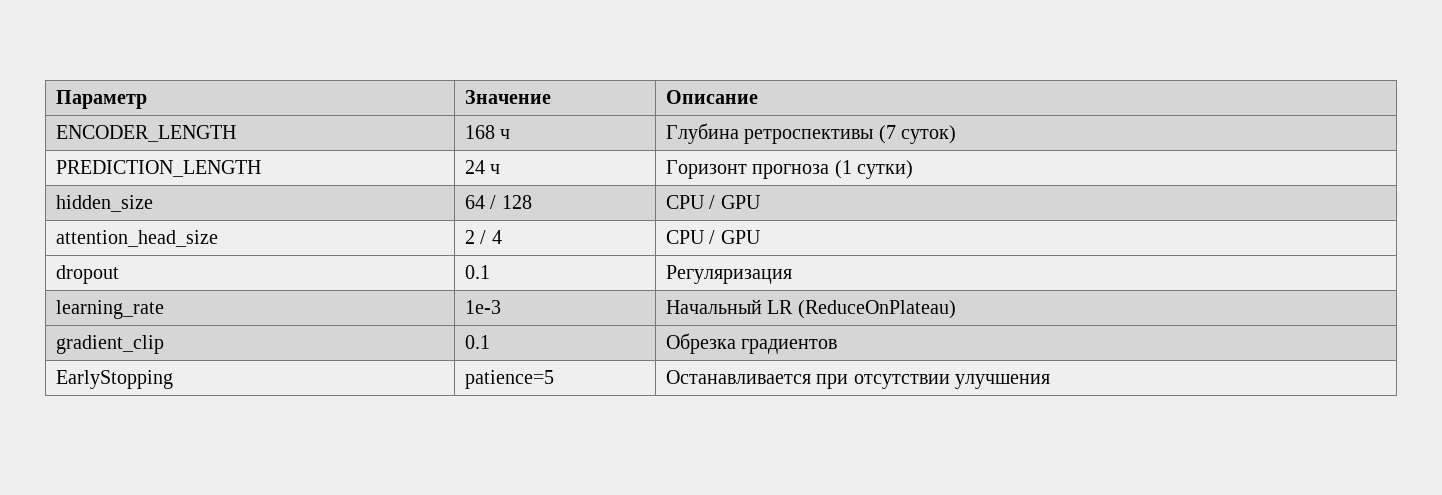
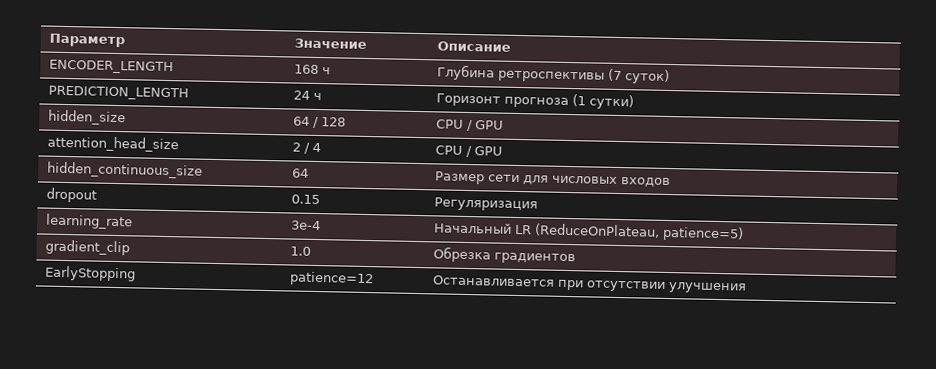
+ hidden_continuous_size | 64 | Размер сети для числовых входов
- dropout | 0.1 | Регуляризация
+ dropout | 0.15 | Регуляризация
- learning_rate | 1e-3 | Начальный LR (ReduceOnPlateau)
+ learning_rate | 3e-4 | Начальный LR (ReduceOnPlateau, patience=5)
- gradient_clip | 0.1 | Обрезка градиентов
+ gradient_clip | 1.0 | Обрезка градиентов
- EarlyStopping | patience=5 | Останавливается при отсутствии улучшения
+ EarlyStopping | patience=12 | Останавливается при отсутствии улучшения

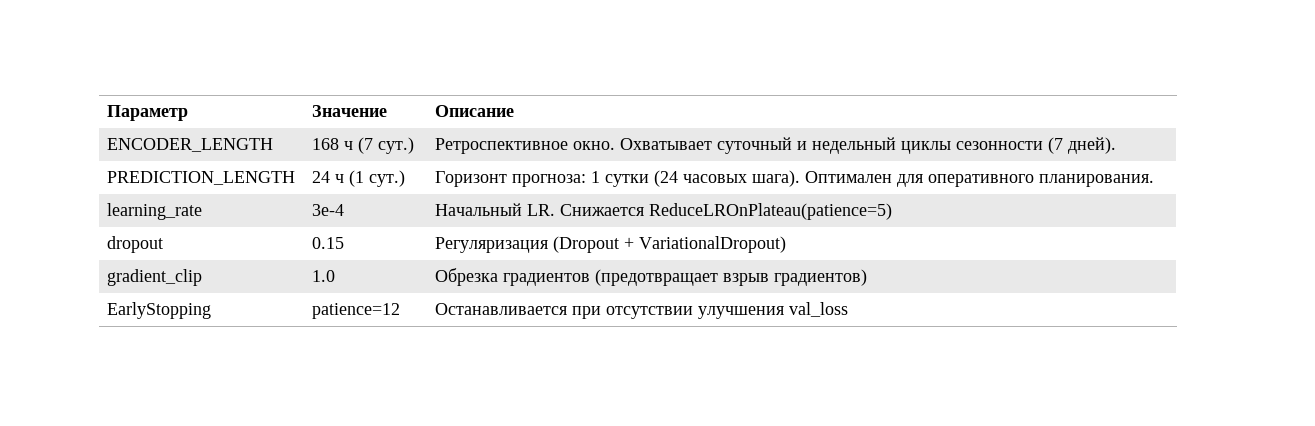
- ENCODER_LENGTH | 168 ч | Глубина ретроспективы (7 суток)
+ ENCODER_LENGTH | 168 ч (7 сут.) | Ретроспективное окно. Охватывает суточный и недельный циклы сезонности (7 дней).
- PREDICTION_LENGTH | 24 ч | Горизонт прогноза (1 сутки)
- hidden_size | 64 / 128 | CPU / GPU
- attention_head_size | 2 / 4 | CPU / GPU
- hidden_continuous_size | 64 | Размер сети для числовых входов
- dropout | 0.15 | Регуляризация
- learning_rate | 3e-4 | Начальный LR (ReduceOnPlateau, patience=5)
+ PREDICTION_LENGTH | 24 ч (1 сут.) | Горизонт прогноза: 1 сутки (24 часовых шага). Оптимален для оперативного планирования.
+ learning_rate | 3e-4 | Начальный LR. Снижается ReduceLROnPlateau(patience=5)
+ dropout | 0.15 | Регуляризация (Dropout + VariationalDropout)
- gradient_clip | 1.0 | Обрезка градиентов
+ gradient_clip | 1.0 | Обрезка градиентов (предотвращает взрыв градиентов)
- EarlyStopping | patience=12 | Останавливается при отсутствии улучшения
+ EarlyStopping | patience=12 | Останавливается при отсутствии улучшения val_loss

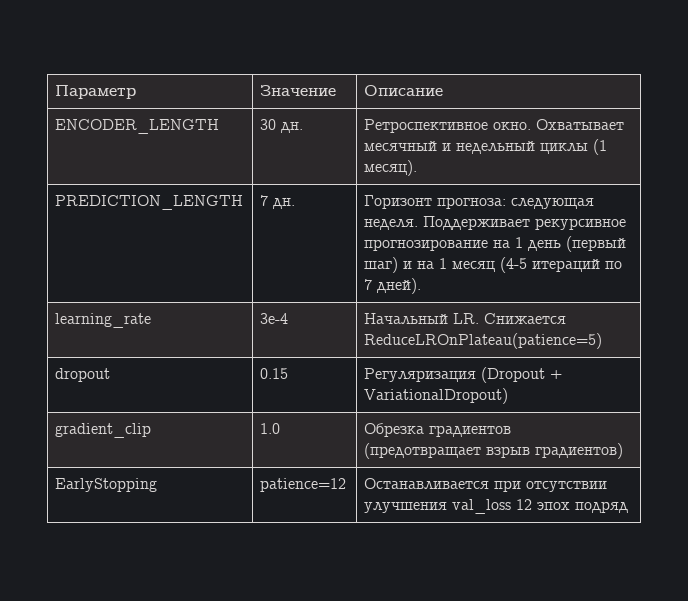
- ENCODER_LENGTH | 168 ч (7 сут.) | Ретроспективное окно. Охватывает суточный и недельный циклы сезонности (7 дней).
- PREDICTION_LENGTH | 24 ч (1 сут.) | Горизонт прогноза: 1 сутки (24 часовых шага). Оптимален для оперативного планирования.
+ ENCODER_LENGTH | 30 дн. | Ретроспективное окно. Охватывает месячный и недельный циклы (1 месяц).
+ PREDICTION_LENGTH | 7 дн. | Горизонт прогноза: следующая неделя. Поддерживает рекурсивное прогнозирование на 1 день (первый шаг) и на 1 месяц (4-5 итераций по 7 дней).
- EarlyStopping | patience=12 | Останавливается при отсутствии улучшения val_loss
+ EarlyStopping | patience=12 | Останавливается при отсутствии улучшения val_loss 12 эпох подряд

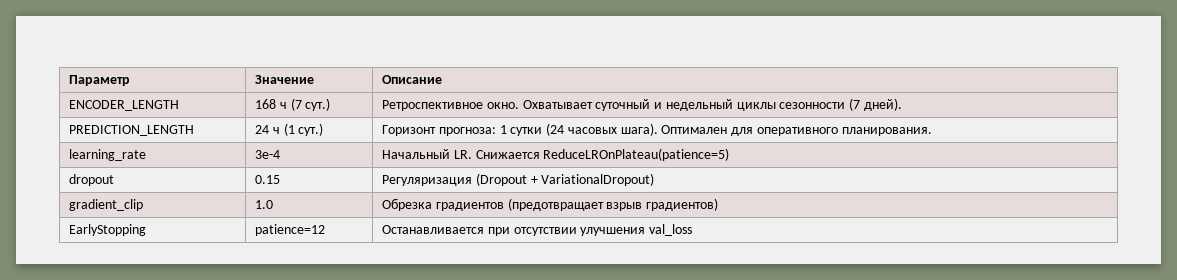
- ENCODER_LENGTH | 30 дн. | Ретроспективное окно. Охватывает месячный и недельный циклы (1 месяц).
- PREDICTION_LENGTH | 7 дн. | Горизонт прогноза: следующая неделя. Поддерживает рекурсивное прогнозирование на 1 день (первый шаг) и на 1 месяц (4-5 итераций по 7 дней).
+ ENCODER_LENGTH | 168 ч (7 сут.) | Ретроспективное окно. Охватывает суточный и недельный циклы сезонности (7 дней).
+ PREDICTION_LENGTH | 24 ч (1 сут.) | Горизонт прогноза: 1 сутки (24 часовых шага). Оптимален для оперативного планирования.
- EarlyStopping | patience=12 | Останавливается при отсутствии улучшения val_loss 12 эпох подряд
+ EarlyStopping | patience=12 | Останавливается при отсутствии улучшения val_loss

